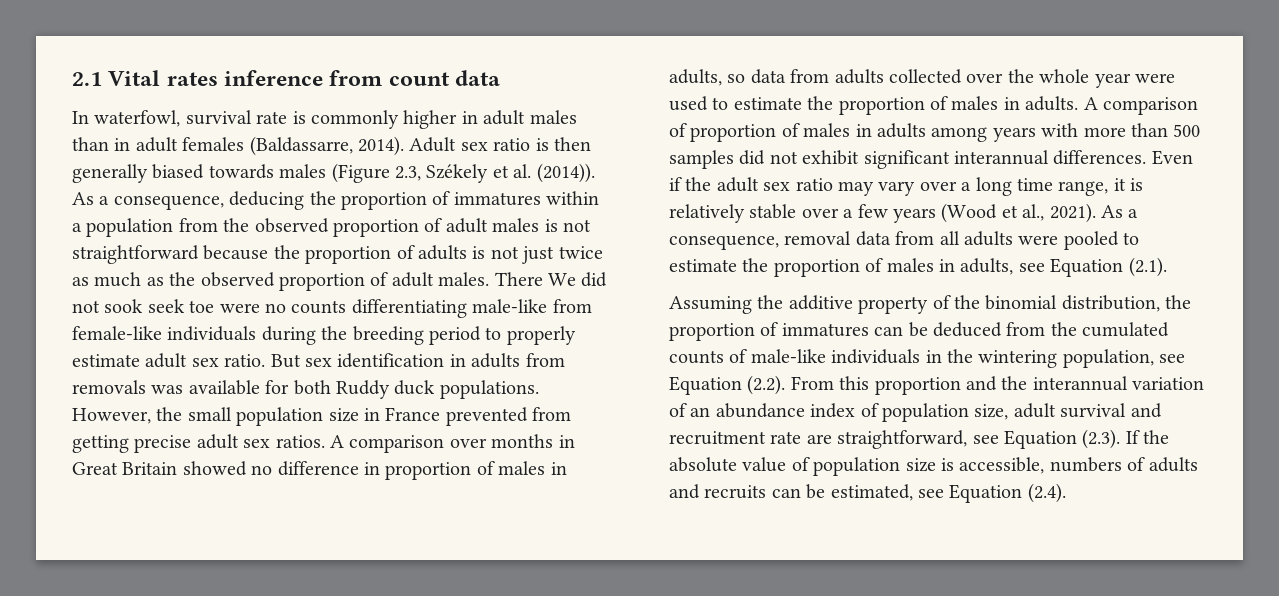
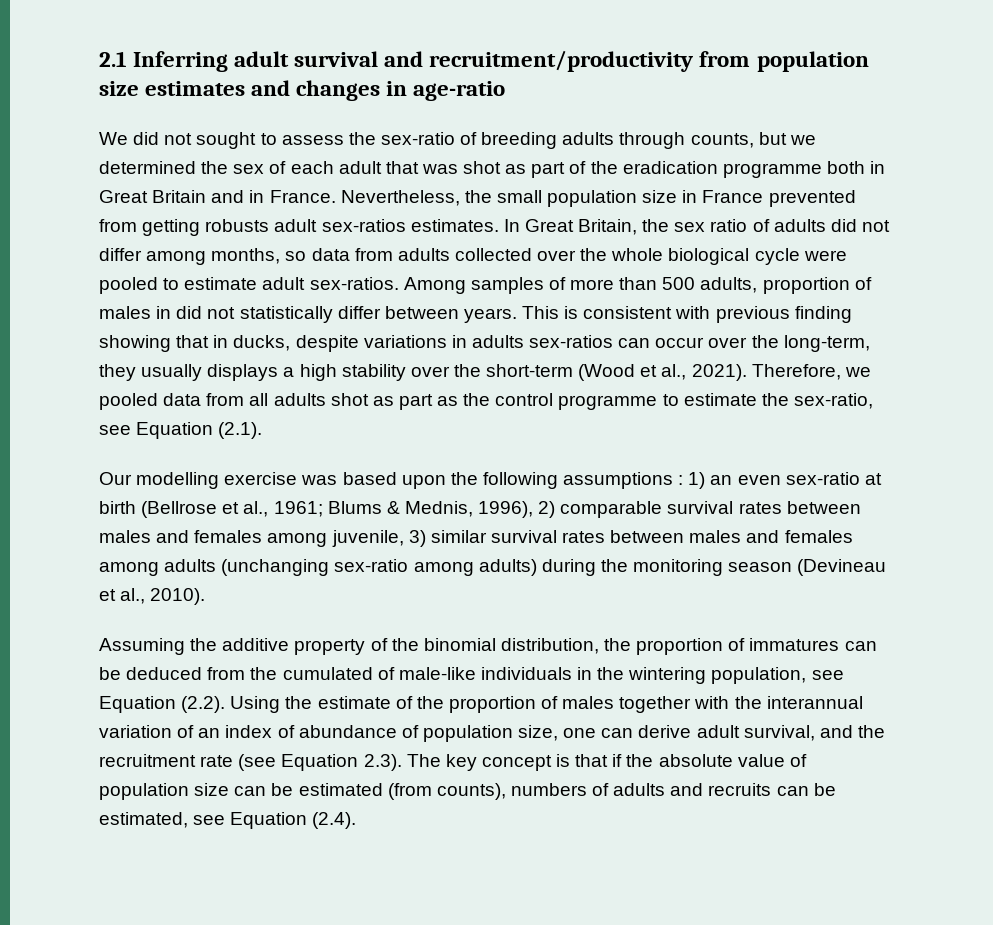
- 2.1 Vital rates inference from count data
- In waterfowl, survival rate is commonly higher in adult males than in adult females (Baldassarre, 2014). Adult sex ratio is then generally biased towards males (Figure 2.3, Székely et al. (2014)). As a consequence, deducing the proportion of immatures within a population from the observed proportion of adult males is not straightforward because the proportion of adults is not just twice as much as the observed proportion of adult males. There We did not sook seek toe were no counts differentiating male-like from female-like individuals during the breeding period to properly estimate adult sex ratio. But sex identification in adults from removals was available for both Ruddy duck populations. However, the small population size in France prevented from getting precise adult sex ratios. A comparison over months in Great Britain showed no difference in proportion of males in adults, so data from adults collected over the whole year were used to estimate the proportion of males in adults. A comparison of proportion of males in adults among years with more than 500 samples did not exhibit significant interannual differences. Even if the adult sex ratio may vary over a long time range, it is relatively stable over a few years (Wood et al., 2021). As a consequence, removal data from all adults were pooled to estimate the proportion of males in adults, see Equation (2.1).
+ 2.1 Inferring adult survival and recruitment/productivity from population size estimates and changes in age-ratio
+ We did not sought to assess the sex-ratio of breeding adults through counts, but we determined the sex of each adult that was shot as part of the eradication programme both in Great Britain and in France. Nevertheless, the small population size in France prevented from getting robusts adult sex-ratios estimates. In Great Britain, the sex ratio of adults did not differ among months, so data from adults collected over the whole biological cycle were pooled to estimate adult sex-ratios. Among samples of more than 500 adults, proportion of males in did not statistically differ between years. This is consistent with previous finding showing that in ducks, despite variations in adults sex-ratios can occur over the long-term, they usually displays a high stability over the short-term (Wood et al., 2021). Therefore, we pooled data from all adults shot as part as the control programme to estimate the sex-ratio, see Equation (2.1).
+ Our modelling exercise was based upon the following assumptions : 1) an even sex-ratio at birth (Bellrose et al., 1961; Blums & Mednis, 1996), 2) comparable survival rates between males and females among juvenile, 3) similar survival rates between males and females among adults (unchanging sex-ratio among adults) during the monitoring season (Devineau et al., 2010).
- Assuming the additive property of the binomial distribution, the proportion of immatures can be deduced from the cumulated counts of male-like individuals in the wintering population, see Equation (2.2). From this proportion and the interannual variation of an abundance index of population size, adult survival and recruitment rate are straightforward, see Equation (2.3). If the absolute value of population size is accessible, numbers of adults and recruits can be estimated, see Equation (2.4).
+ Assuming the additive property of the binomial distribution, the proportion of immatures can be deduced from the cumulated of male-like individuals in the wintering population, see Equation (2.2). Using the estimate of the proportion of males together with the interannual variation of an index of abundance of population size, one can derive adult survival, and the recruitment rate (see Equation 2.3). The key concept is that if the absolute value of population size can be estimated (from counts), numbers of adults and recruits can be estimated, see Equation (2.4).

